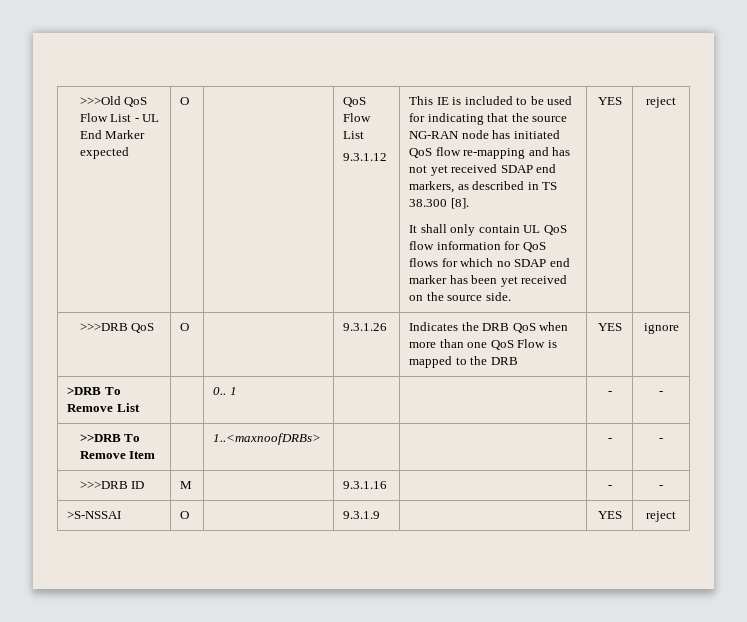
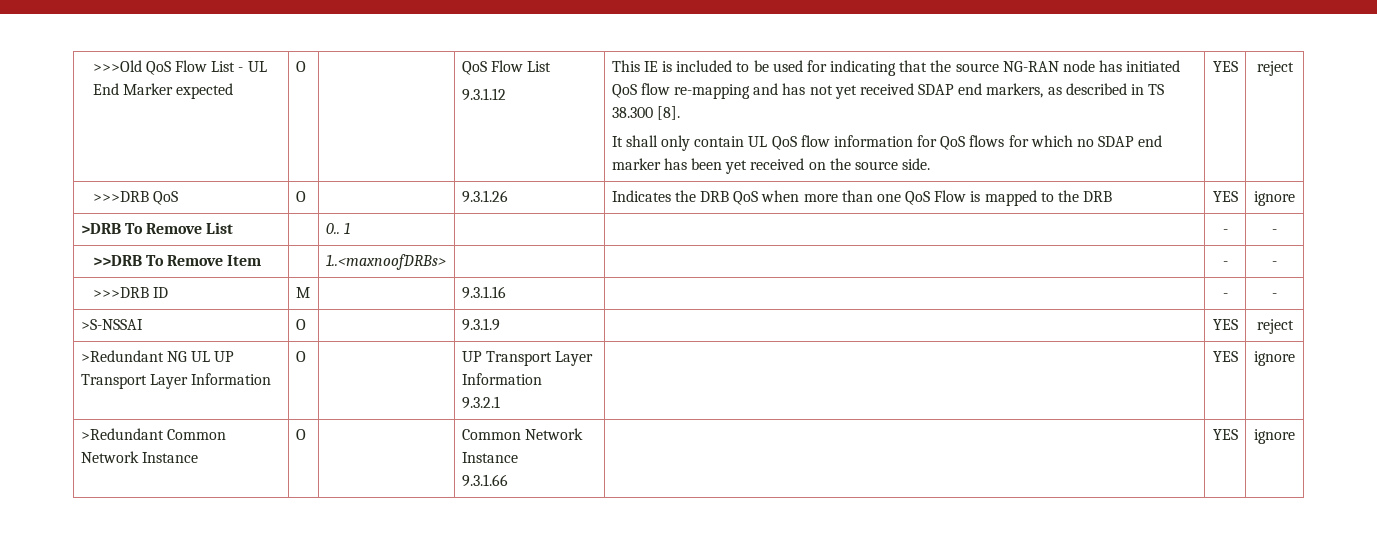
+ >Redundant NG UL UP Transport Layer Information | O | | UP Transport Layer Information
+ 9.3.2.1 | | YES | ignore
+ >Redundant Common Network Instance | O | | Common Network Instance
+ 9.3.1.66 | | YES | ignore

